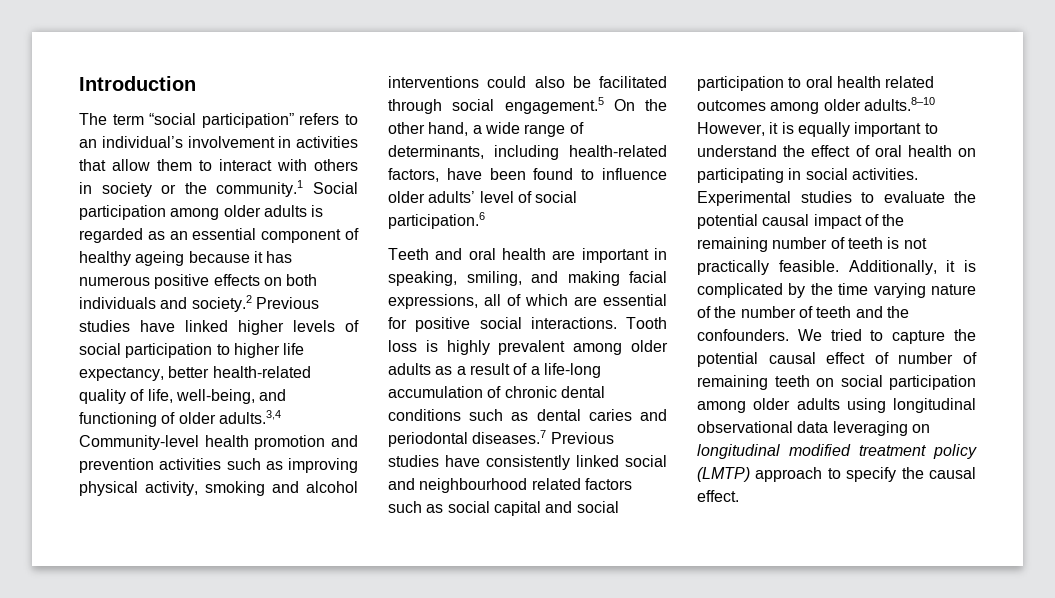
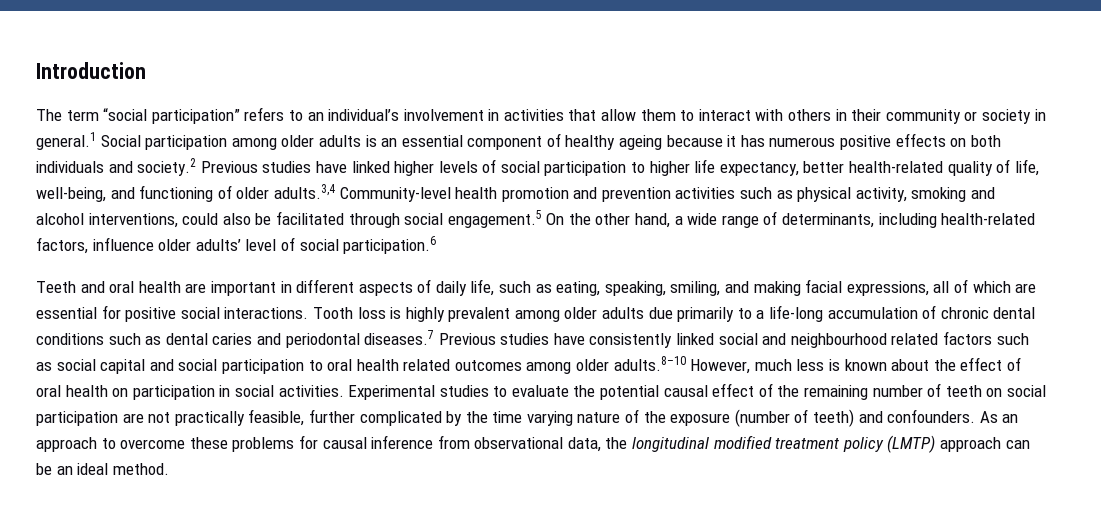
- The term “social participation” refers to an individual’s involvement in activities that allow them to interact with others in society or the community.1 Social participation among older adults is regarded as an essential component of healthy ageing because it has numerous positive effects on both individuals and society.2 Previous studies have linked higher levels of social participation to higher life expectancy, better health-related quality of life, well-being, and functioning of older adults.3,4 Community-level health promotion and prevention activities such as improving physical activity, smoking and alcohol interventions could also be facilitated through social engagement.5 On the other hand, a wide range of determinants, including health-related factors, have been found to influence older adults’ level of social participation.6
+ The term “social participation” refers to an individual’s involvement in activities that allow them to interact with others in their community or society in general.1 Social participation among older adults is an essential component of healthy ageing because it has numerous positive effects on both individuals and society.2 Previous studies have linked higher levels of social participation to higher life expectancy, better health-related quality of life, well-being, and functioning of older adults.3,4 Community-level health promotion and prevention activities such as physical activity, smoking and alcohol interventions, could also be facilitated through social engagement.5 On the other hand, a wide range of determinants, including health-related factors, influence older adults’ level of social participation.6
- Teeth and oral health are important in speaking, smiling, and making facial expressions, all of which are essential for positive social interactions.
+ Teeth and oral health are important in different aspects of daily life, such as eating, speaking, smiling, and making facial expressions, all of which are essential for positive social interactions.
- Tooth loss is highly prevalent among older adults as a result of a life-long accumulation of chronic dental conditions such as dental caries and periodontal diseases.7 Previous studies have consistently linked social and neighbourhood related factors such as social capital and social participation to oral health related outcomes among older adults.8–10 However, it is equally important to understand the effect of oral health on participating in social activities.
+ Tooth loss is highly prevalent among older adults due primarily to a life-long accumulation of chronic dental conditions such as dental caries and periodontal diseases.7 Previous studies have consistently linked social and neighbourhood related factors such as social capital and social participation to oral health related outcomes among older adults.8–10 However, much less is known about the effect of oral health on participation in social activities.
- Experimental studies to evaluate the potential causal impact of the remaining number of teeth is not practically feasible. Additionally, it is complicated by the time varying nature of the number of teeth and the confounders. We tried to capture the potential causal effect of number of remaining teeth on social participation among older adults using longitudinal observational data leveraging on longitudinal modified treatment policy (LMTP) approach to specify the causal effect.
+ Experimental studies to evaluate the potential causal effect of the remaining number of teeth on social participation are not practically feasible, further complicated by the time varying nature of the exposure (number of teeth) and confounders. As an approach to overcome these problems for causal inference from observational data, the longitudinal modified treatment policy (LMTP) approach can be an ideal method.

